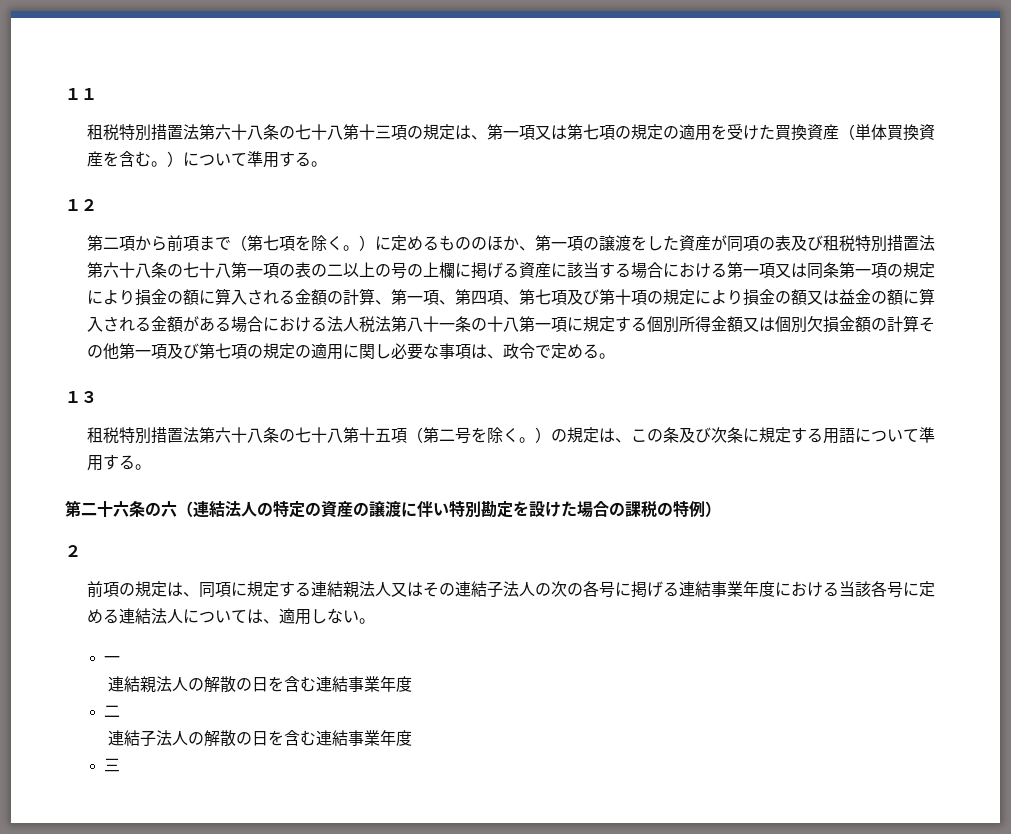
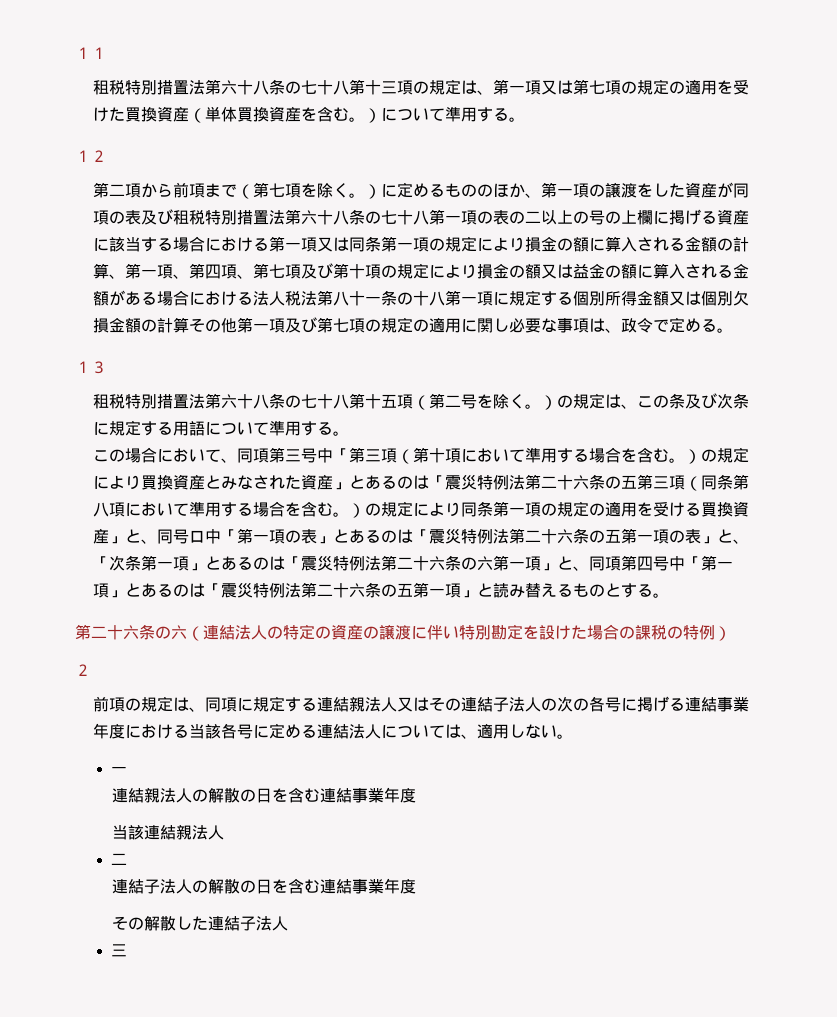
+ この場合において、同項第三号中「第三項（第十項において準用する場合を含む。）の規定により買換資産とみなされた資産」とあるのは「震災特例法第二十六条の五第三項（同条第八項において準用する場合を含む。）の規定により同条第一項の規定の適用を受ける買換資産」と、同号ロ中「第一項の表」とあるのは「震災特例法第二十六条の五第一項の表」と、「次条第一項」とあるのは「震災特例法第二十六条の六第一項」と、同項第四号中「第一項」とあるのは「震災特例法第二十六条の五第一項」と読み替えるものとする。
+ 当該連結親法人
+ その解散した連結子法人

